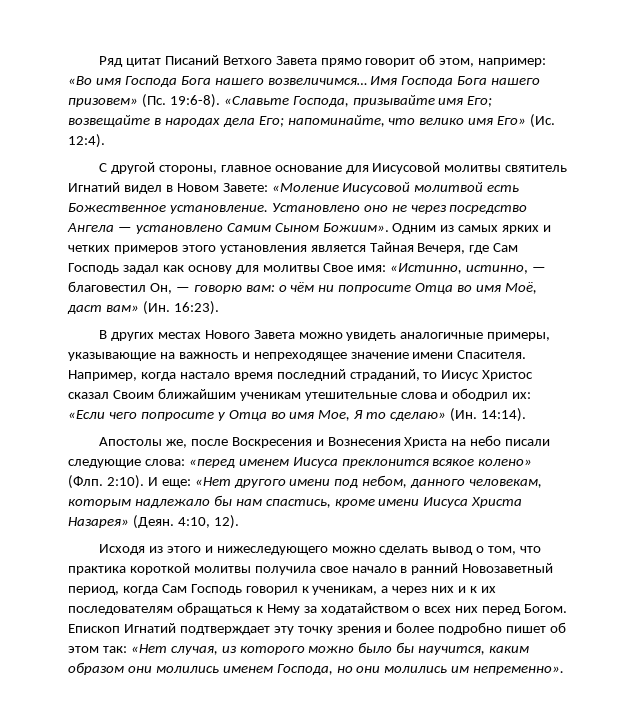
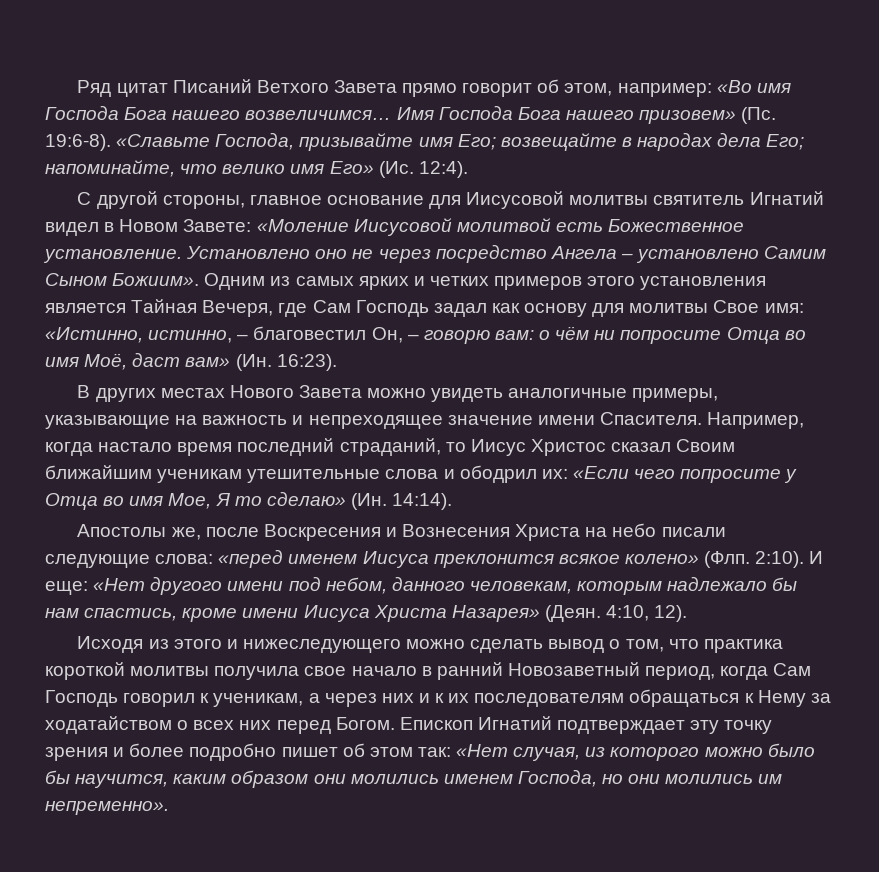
- Установлено оно не через посредство Ангела — установлено Самим Сыном Божиим».
+ Установлено оно не через посредство Ангела – установлено Самим Сыном Божиим».
- Одним из самых ярких и четких примеров этого установления является Тайная Вечеря, где Сам Господь задал как основу для молитвы Свое имя: «Истинно, истинно, — благовестил Он, — говорю вам: о чём ни попросите Отца во имя Моё, даст вам» (Ин. 16:23).
+ Одним из самых ярких и четких примеров этого установления является Тайная Вечеря, где Сам Господь задал как основу для молитвы Свое имя: «Истинно, истинно, – благовестил Он, – говорю вам: о чём ни попросите Отца во имя Моё, даст вам» (Ин. 16:23).

